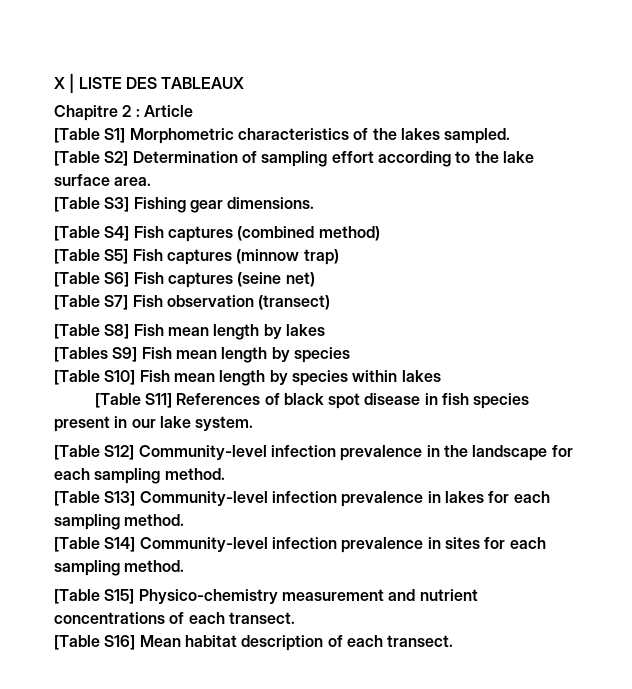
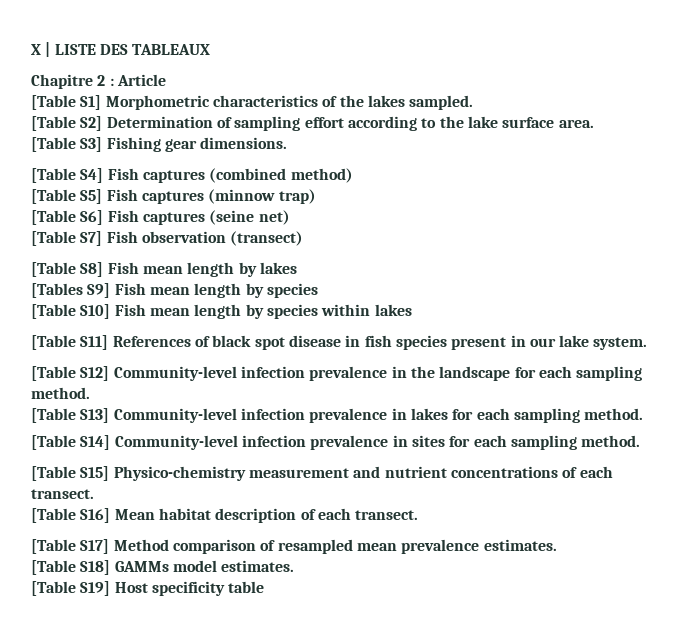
+ [Table S17] Method comparison of resampled mean prevalence estimates.
+ [Table S18] GAMMs model estimates.
+ [Table S19] Host specificity table

